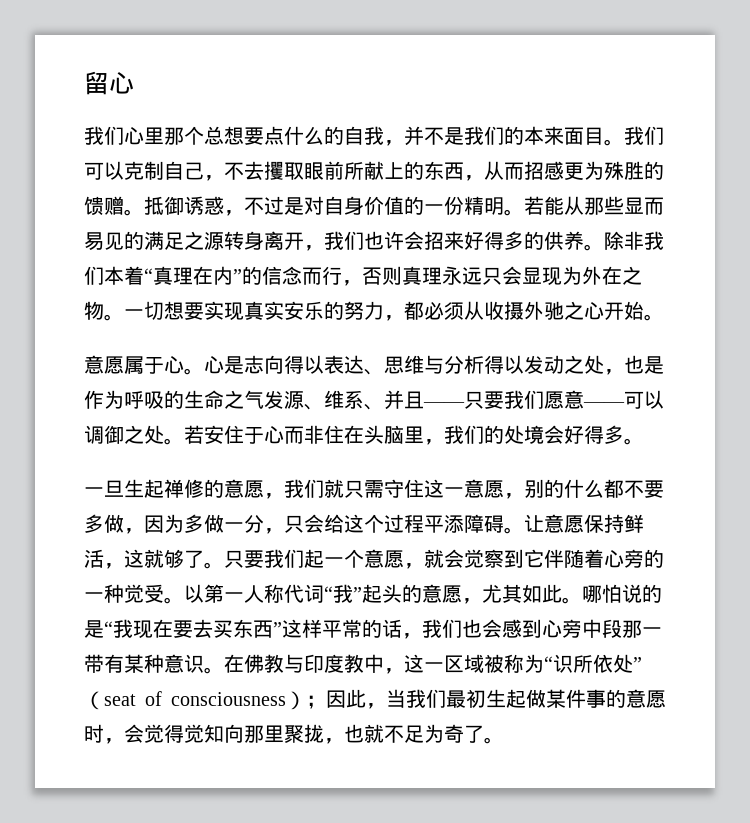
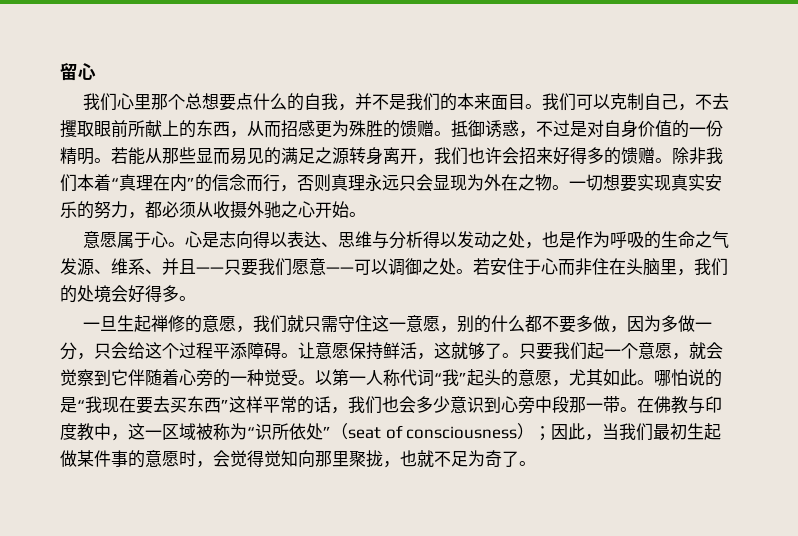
- 若能从那些显而易见的满足之源转身离开，我们也许会招来好得多的供养。
+ 若能从那些显而易见的满足之源转身离开，我们也许会招来好得多的馈赠。
- 哪怕说的是“我现在要去买东西”这样平常的话，我们也会感到心旁中段那一带有某种意识。
+ 哪怕说的是“我现在要去买东西”这样平常的话，我们也会多少意识到心旁中段那一带。

